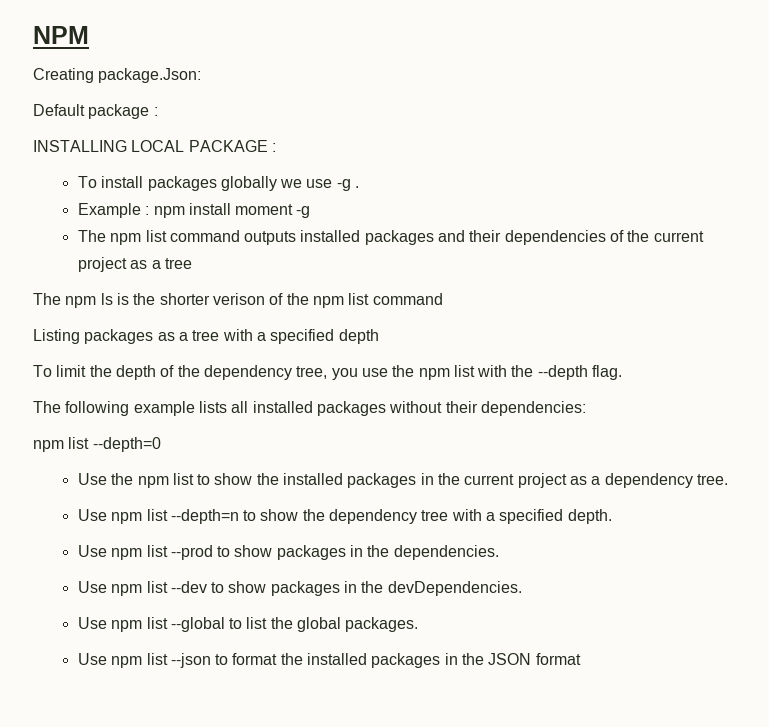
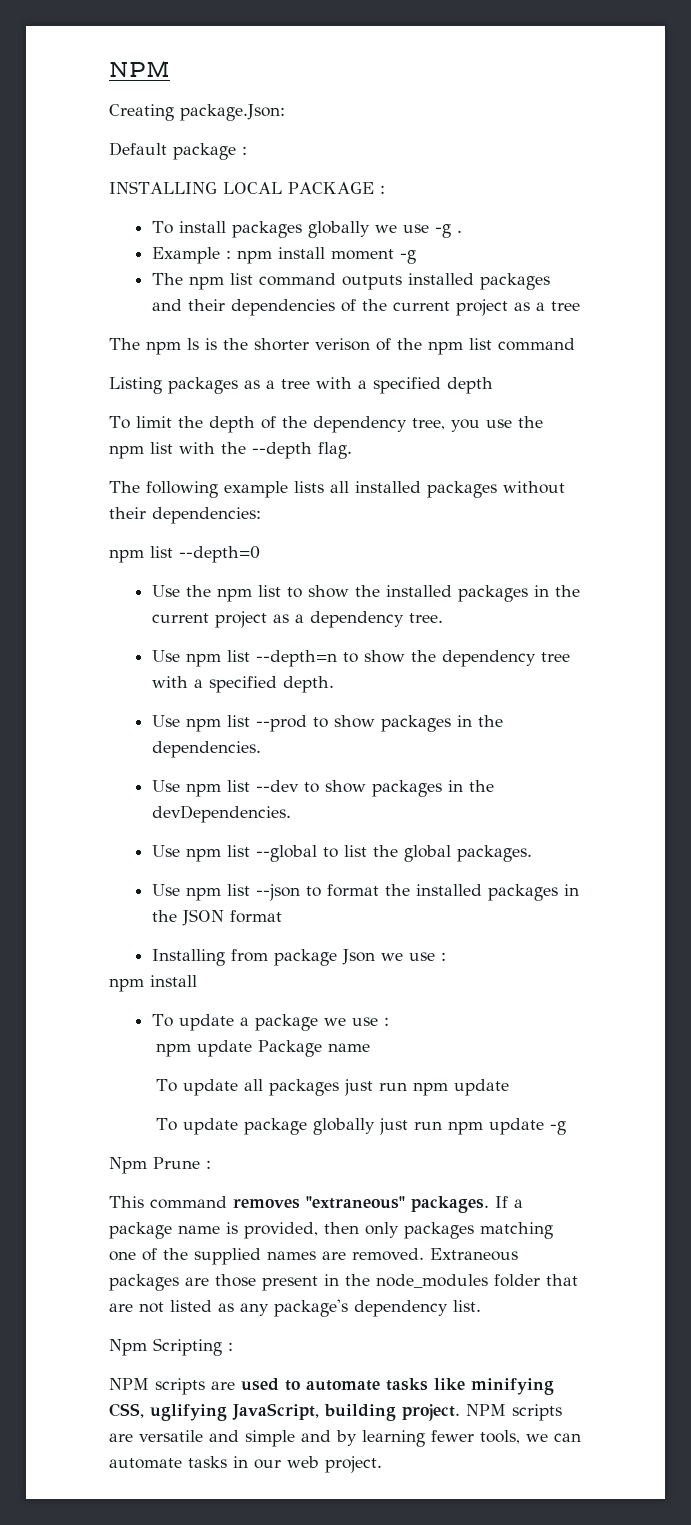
+ Installing from package Json we use :
+ npm install
+ To update a package we use :
+ npm update Package name
+ To update all packages just run npm update
+ To update package globally just run npm update -g
+ Npm Prune :
+ This command removes "extraneous" packages. If a package name is provided, then only packages matching one of the supplied names are removed. Extraneous packages are those present in the node_modules folder that are not listed as any package's dependency list.
+ Npm Scripting :
+ NPM scripts are used to automate tasks like minifying CSS, uglifying JavaScript, building project. NPM scripts are versatile and simple and by learning fewer tools, we can automate tasks in our web project.

